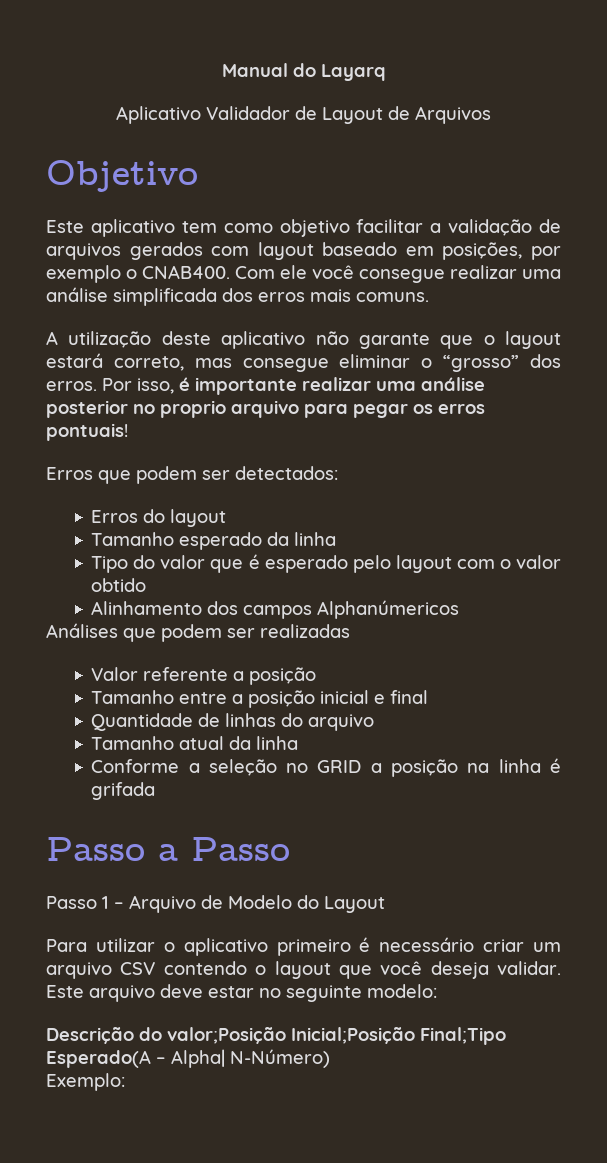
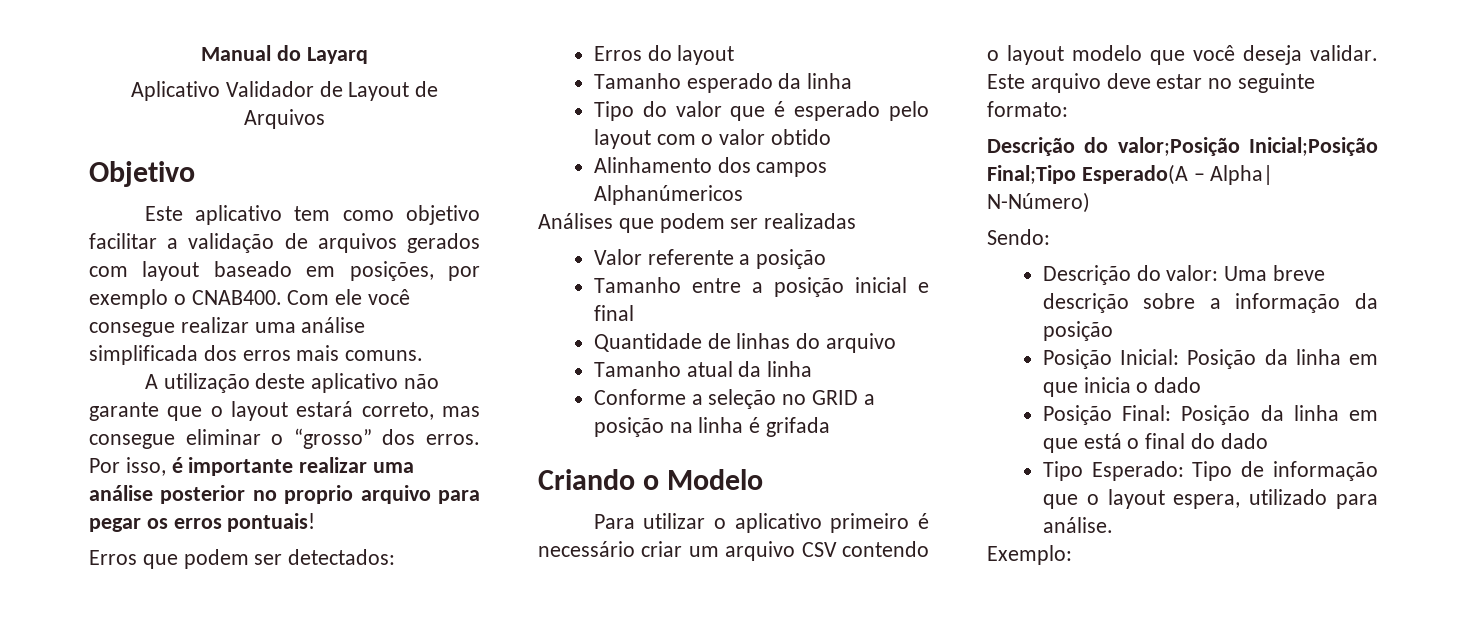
- Passo a Passo
- Passo 1 – Arquivo de Modelo do Layout
+ Criando o Modelo
- Para utilizar o aplicativo primeiro é necessário criar um arquivo CSV contendo o layout que você deseja validar.
+ Para utilizar o aplicativo primeiro é necessário criar um arquivo CSV contendo o layout modelo que você deseja validar.
- Este arquivo deve estar no seguinte modelo:
+ Este arquivo deve estar no seguinte formato:
+ Sendo:
+ Descrição do valor: Uma breve descrição sobre a informação da posição
+ Posição Inicial: Posição da linha em que inicia o dado
+ Posição Final: Posição da linha em que está o final do dado
+ Tipo Esperado: Tipo de informação que o layout espera, utilizado para análise.

